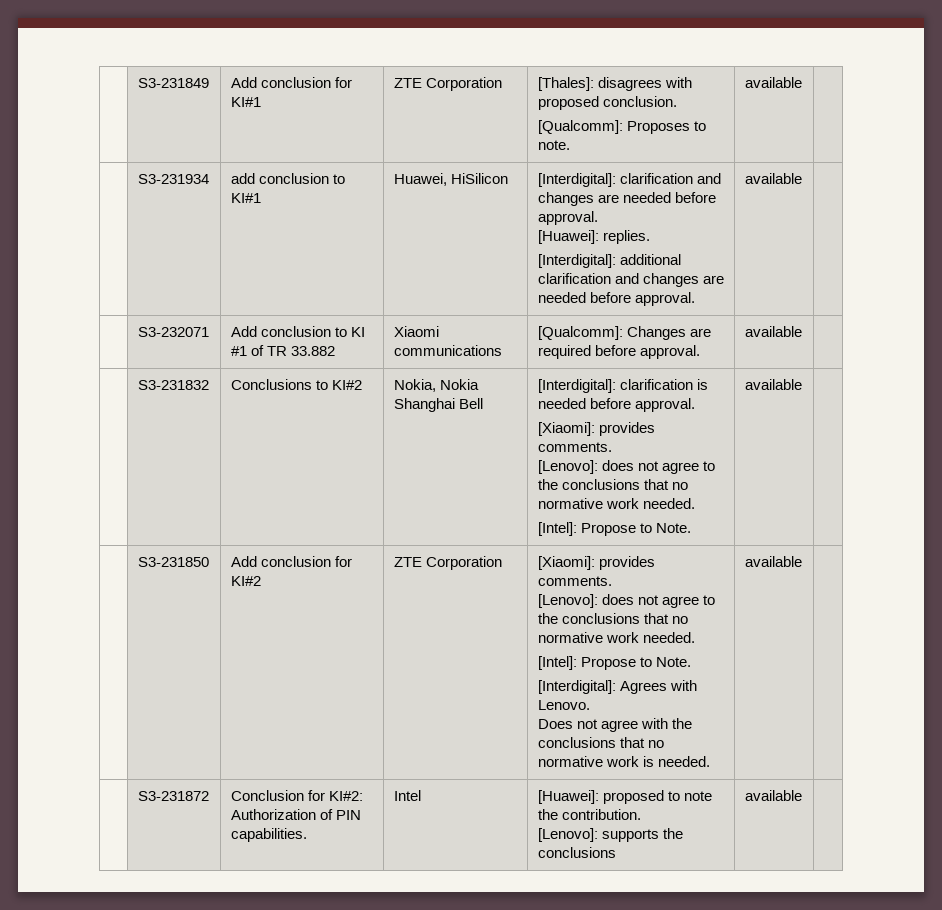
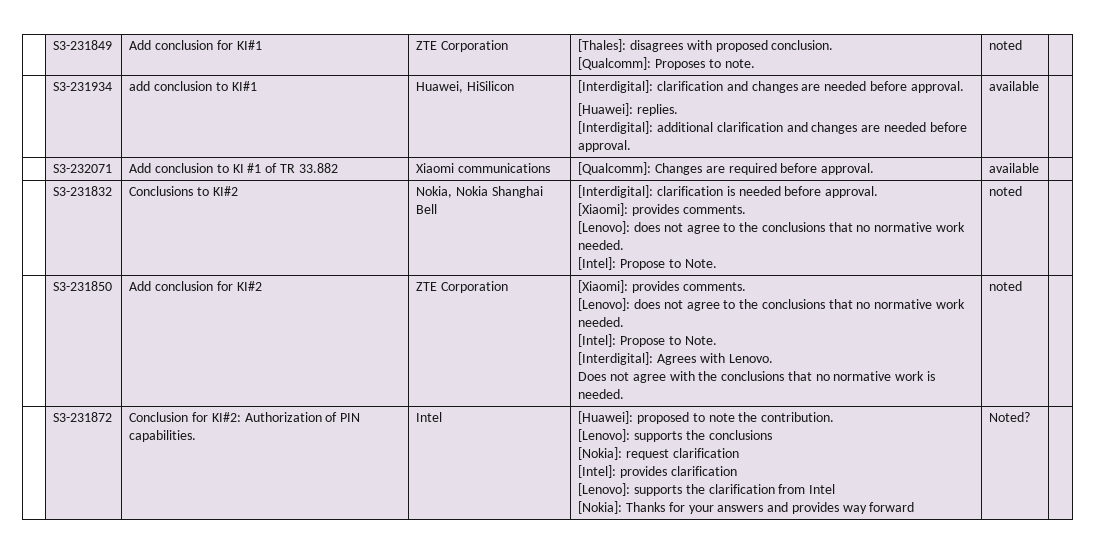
  | S3-231849 | Add conclusion for KI#1 | ZTE Corporation | [Thales]: disagrees with proposed conclusion.
- [Qualcomm]: Proposes to note. | available |
+ [Qualcomm]: Proposes to note. | noted |
  | S3-231832 | Conclusions to KI#2 | Nokia, Nokia Shanghai Bell | [Interdigital]: clarification is needed before approval.
  [Xiaomi]: provides comments.
  [Lenovo]: does not agree to the conclusions that no normative work needed.
- [Intel]: Propose to Note. | available |
+ [Intel]: Propose to Note. | noted |
- Does not agree with the conclusions that no normative work is needed. | available
+ Does not agree with the conclusions that no normative work is needed. | noted
- [Lenovo]: supports the conclusions | available
+ [Lenovo]: supports the conclusions
+ [Nokia]: request clarification
+ [Intel]: provides clarification
+ [Lenovo]: supports the clarification from Intel
+ [Nokia]: Thanks for your answers and provides way forward | Noted?

